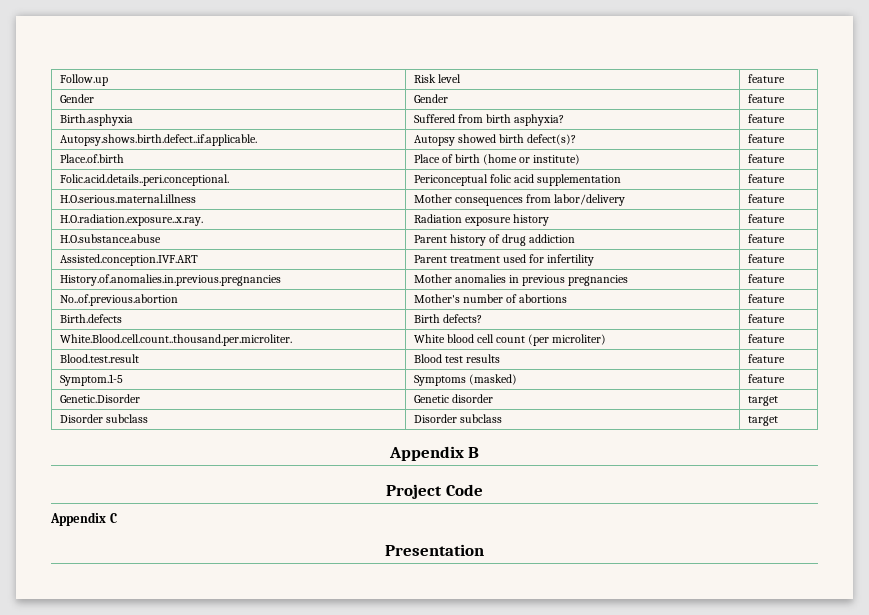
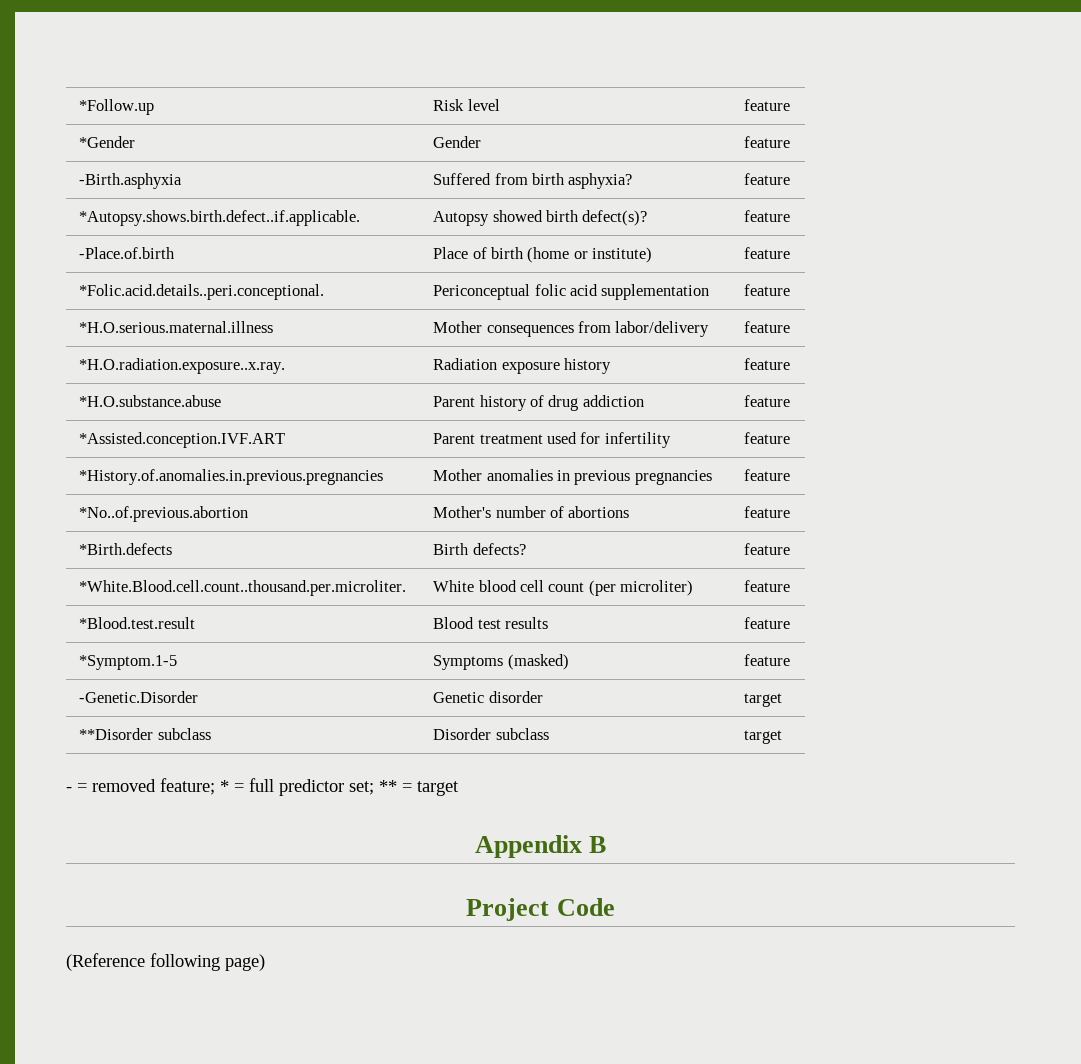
- Follow.up | Risk level | feature
+ *Follow.up | Risk level | feature
- Gender | Gender | feature
+ *Gender | Gender | feature
- Birth.asphyxia | Suffered from birth asphyxia? | feature
+ -Birth.asphyxia | Suffered from birth asphyxia? | feature
- Autopsy.shows.birth.defect..if.applicable. | Autopsy showed birth defect(s)? | feature
+ *Autopsy.shows.birth.defect..if.applicable. | Autopsy showed birth defect(s)? | feature
- Place.of.birth | Place of birth (home or institute) | feature
+ -Place.of.birth | Place of birth (home or institute) | feature
- Folic.acid.details..peri.conceptional. | Periconceptual folic acid supplementation | feature
+ *Folic.acid.details..peri.conceptional. | Periconceptual folic acid supplementation | feature
- H.O.serious.maternal.illness | Mother consequences from labor/delivery | feature
+ *H.O.serious.maternal.illness | Mother consequences from labor/delivery | feature
- H.O.radiation.exposure..x.ray. | Radiation exposure history | feature
+ *H.O.radiation.exposure..x.ray. | Radiation exposure history | feature
- H.O.substance.abuse | Parent history of drug addiction | feature
+ *H.O.substance.abuse | Parent history of drug addiction | feature
- Assisted.conception.IVF.ART | Parent treatment used for infertility | feature
+ *Assisted.conception.IVF.ART | Parent treatment used for infertility | feature
- History.of.anomalies.in.previous.pregnancies | Mother anomalies in previous pregnancies | feature
+ *History.of.anomalies.in.previous.pregnancies | Mother anomalies in previous pregnancies | feature
- No..of.previous.abortion | Mother's number of abortions | feature
+ *No..of.previous.abortion | Mother's number of abortions | feature
- Birth.defects | Birth defects? | feature
+ *Birth.defects | Birth defects? | feature
- White.Blood.cell.count..thousand.per.microliter. | White blood cell count (per microliter) | feature
+ *White.Blood.cell.count..thousand.per.microliter. | White blood cell count (per microliter) | feature
- Blood.test.result | Blood test results | feature
+ *Blood.test.result | Blood test results | feature
- Symptom.1-5 | Symptoms (masked) | feature
+ *Symptom.1-5 | Symptoms (masked) | feature
- Genetic.Disorder | Genetic disorder | target
+ -Genetic.Disorder | Genetic disorder | target
- Disorder subclass | Disorder subclass | target
+ **Disorder subclass | Disorder subclass | target
+ - = removed feature; * = full predictor set; ** = target
- Appendix C
- Presentation
+ (Reference following page)

